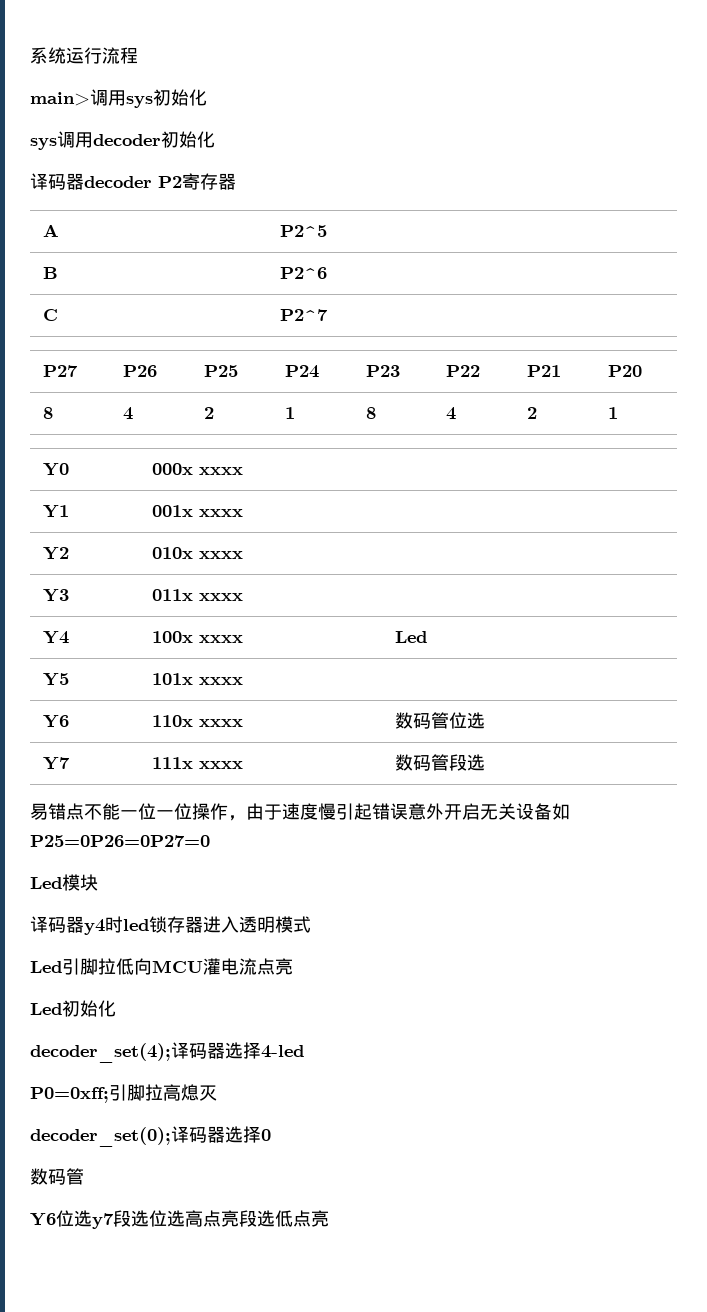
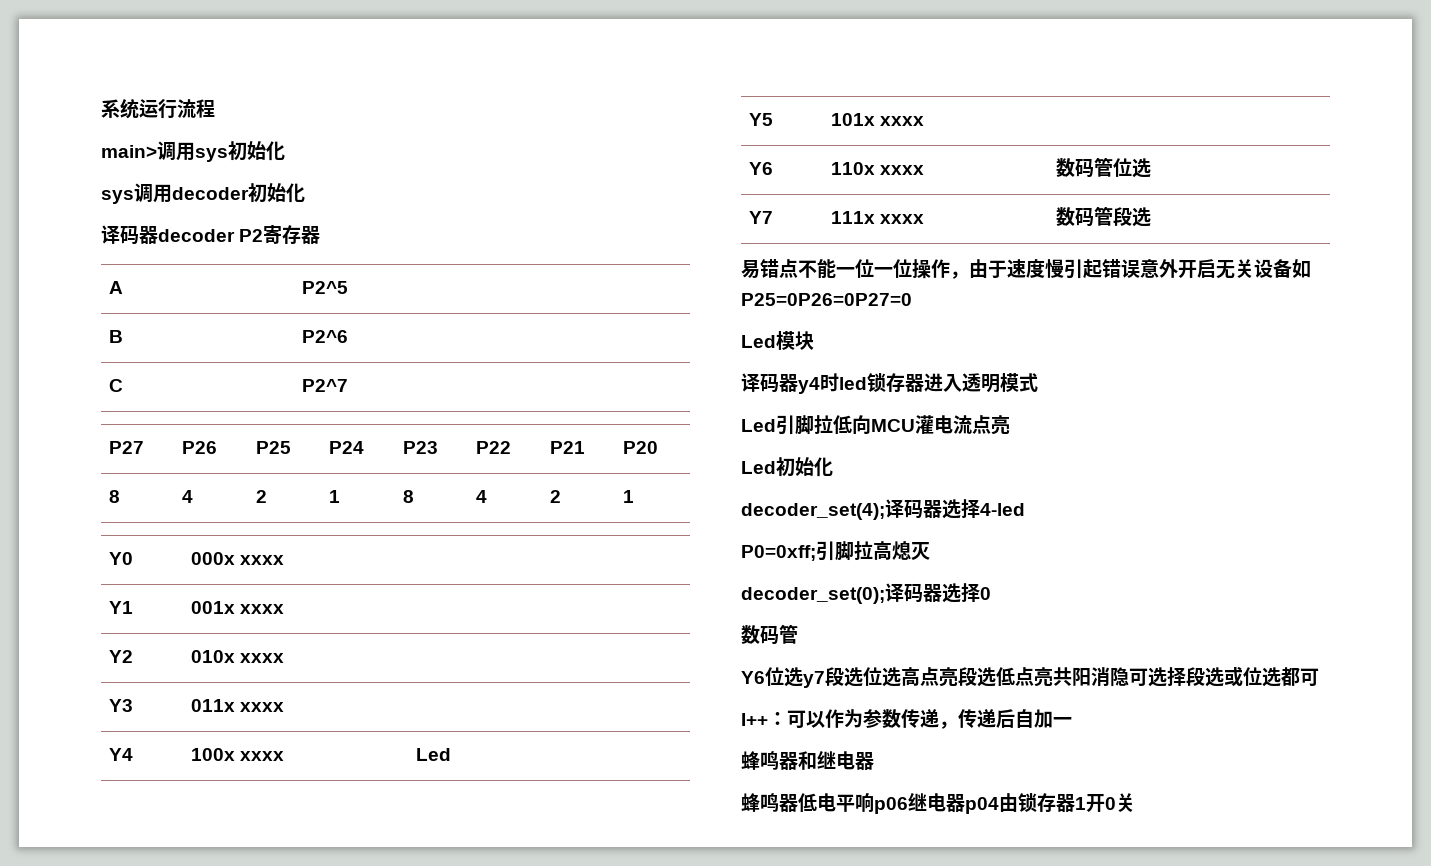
- Y6位选y7段选位选高点亮段选低点亮
+ Y6位选y7段选位选高点亮段选低点亮共阳消隐可选择段选或位选都可
+ I++：可以作为参数传递，传递后自加一
+ 蜂鸣器和继电器
+ 蜂鸣器低电平响p06继电器p04由锁存器1开0关

